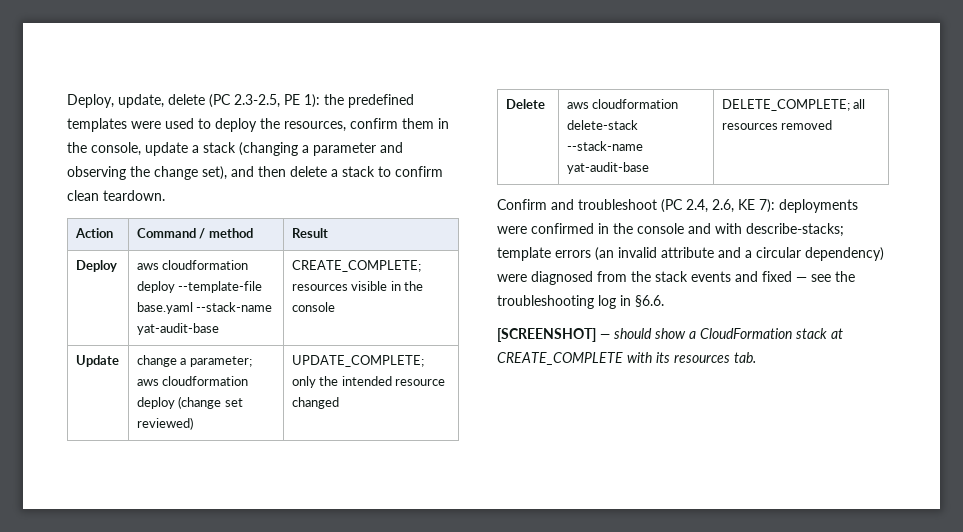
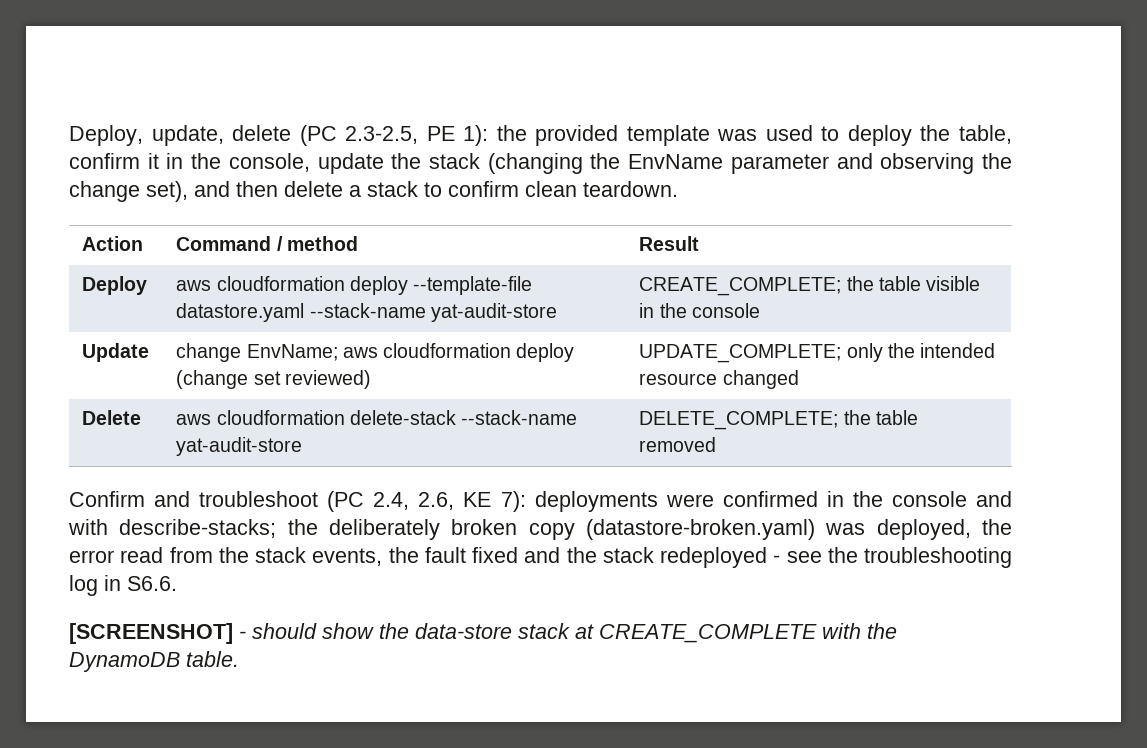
- Deploy, update, delete (PC 2.3-2.5, PE 1): the predefined templates were used to deploy the resources, confirm them in the console, update a stack (changing a parameter and observing the change set), and then delete a stack to confirm clean teardown.
+ Deploy, update, delete (PC 2.3-2.5, PE 1): the provided template was used to deploy the table, confirm it in the console, update the stack (changing the EnvName parameter and observing the change set), and then delete a stack to confirm clean teardown.
- Deploy | aws cloudformation deploy --template-file base.yaml --stack-name yat-audit-base | CREATE_COMPLETE; resources visible in the console
+ Deploy | aws cloudformation deploy --template-file datastore.yaml --stack-name yat-audit-store | CREATE_COMPLETE; the table visible in the console
- Update | change a parameter; aws cloudformation deploy (change set reviewed) | UPDATE_COMPLETE; only the intended resource changed
+ Update | change EnvName; aws cloudformation deploy (change set reviewed) | UPDATE_COMPLETE; only the intended resource changed
- Delete | aws cloudformation delete-stack --stack-name yat-audit-base | DELETE_COMPLETE; all resources removed
+ Delete | aws cloudformation delete-stack --stack-name yat-audit-store | DELETE_COMPLETE; the table removed
- Confirm and troubleshoot (PC 2.4, 2.6, KE 7): deployments were confirmed in the console and with describe-stacks; template errors (an invalid attribute and a circular dependency) were diagnosed from the stack events and fixed — see the troubleshooting log in §6.6.
+ Confirm and troubleshoot (PC 2.4, 2.6, KE 7): deployments were confirmed in the console and with describe-stacks; the deliberately broken copy (datastore-broken.yaml) was deployed, the error read from the stack events, the fault fixed and the stack redeployed - see the troubleshooting log in S6.6.
- [SCREENSHOT] — should show a CloudFormation stack at CREATE_COMPLETE with its resources tab.
+ [SCREENSHOT] - should show the data-store stack at CREATE_COMPLETE with the DynamoDB table.

